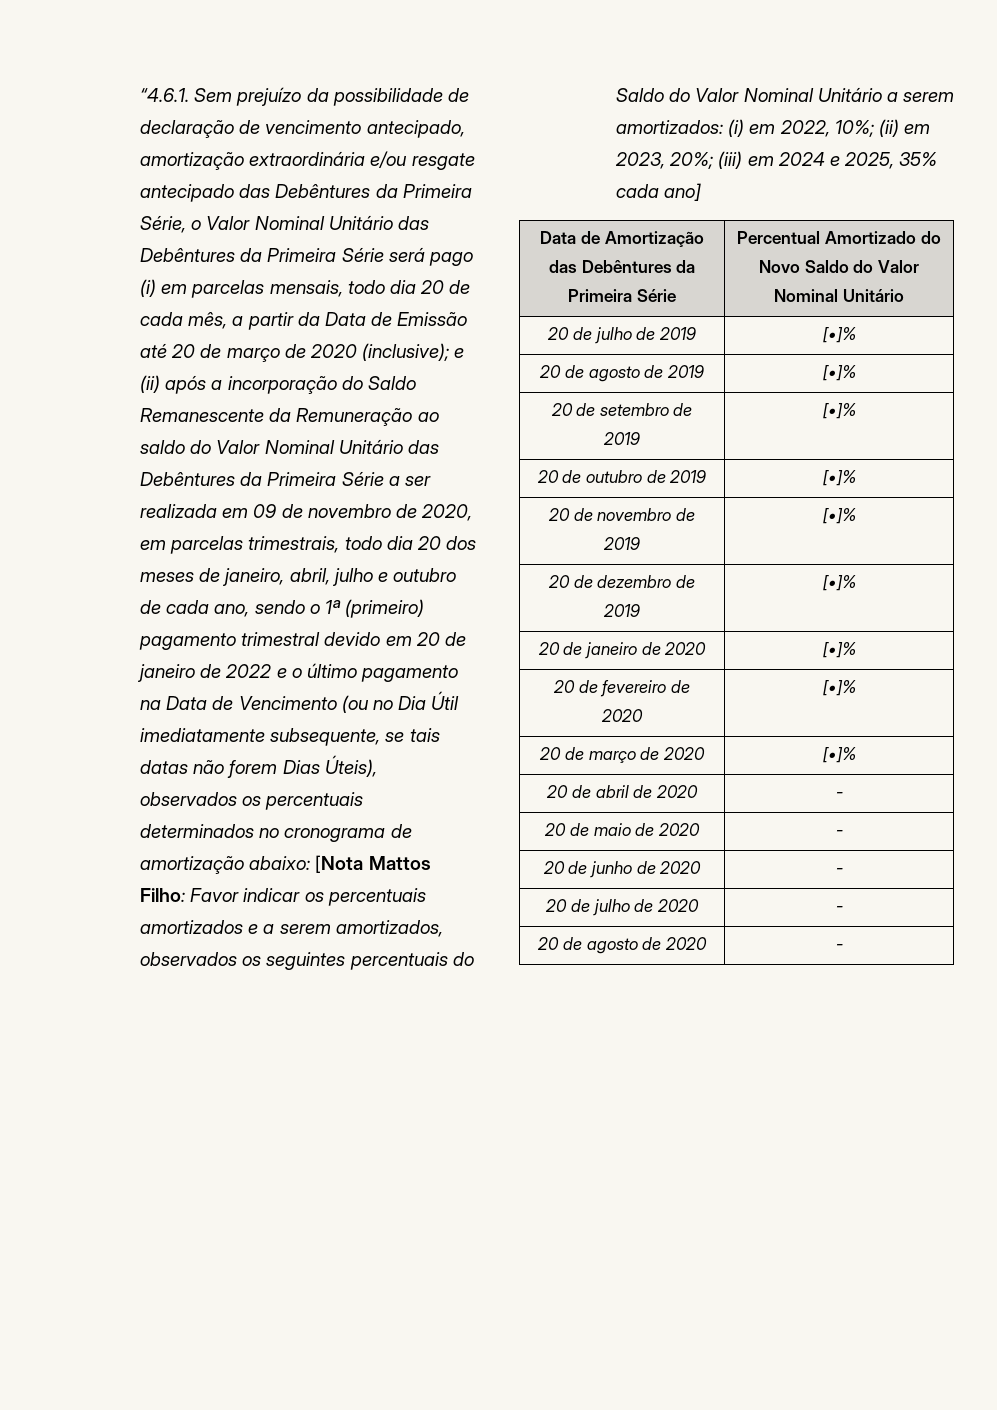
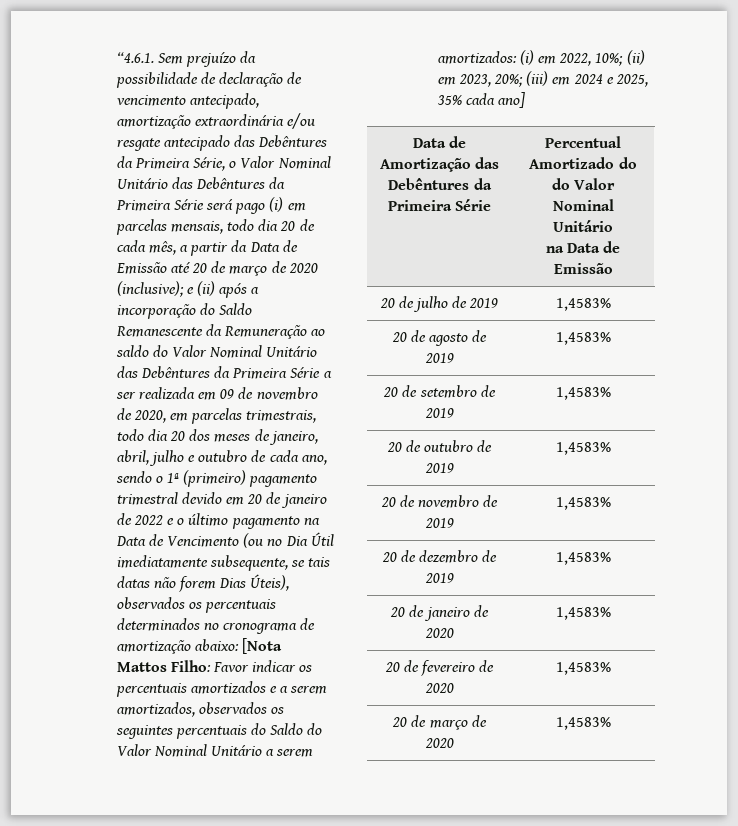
- Data de Amortização das Debêntures da Primeira Série | Percentual Amortizado do Novo Saldo do Valor Nominal Unitário
+ Data de Amortização das Debêntures da Primeira Série | Percentual Amortizado do do Valor Nominal Unitário
+ na Data de Emissão
- 20 de julho de 2019 | [•]%
+ 20 de julho de 2019 | 1,4583%
- 20 de agosto de 2019 | [•]%
+ 20 de agosto de 2019 | 1,4583%
- 20 de setembro de 2019 | [•]%
+ 20 de setembro de 2019 | 1,4583%
- 20 de outubro de 2019 | [•]%
+ 20 de outubro de 2019 | 1,4583%
- 20 de novembro de 2019 | [•]%
+ 20 de novembro de 2019 | 1,4583%
- 20 de dezembro de 2019 | [•]%
+ 20 de dezembro de 2019 | 1,4583%
- 20 de janeiro de 2020 | [•]%
+ 20 de janeiro de 2020 | 1,4583%
- 20 de fevereiro de 2020 | [•]%
+ 20 de fevereiro de 2020 | 1,4583%
- 20 de março de 2020 | [•]%
- 20 de abril de 2020 | -
- 20 de maio de 2020 | -
- 20 de junho de 2020 | -
- 20 de julho de 2020 | -
- 20 de agosto de 2020 | -
+ 20 de março de 2020 | 1,4583%

